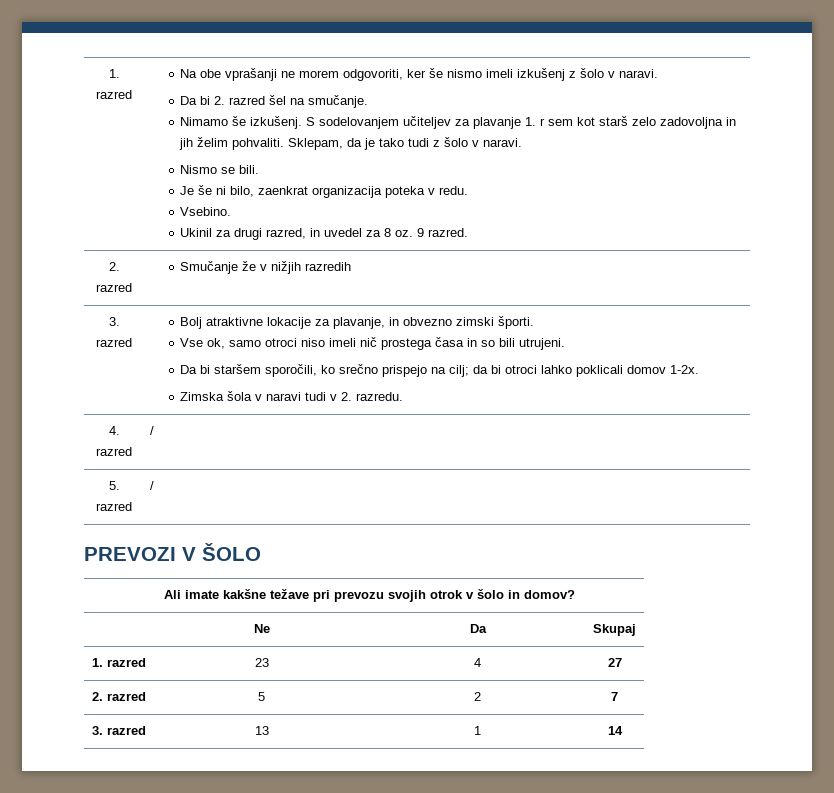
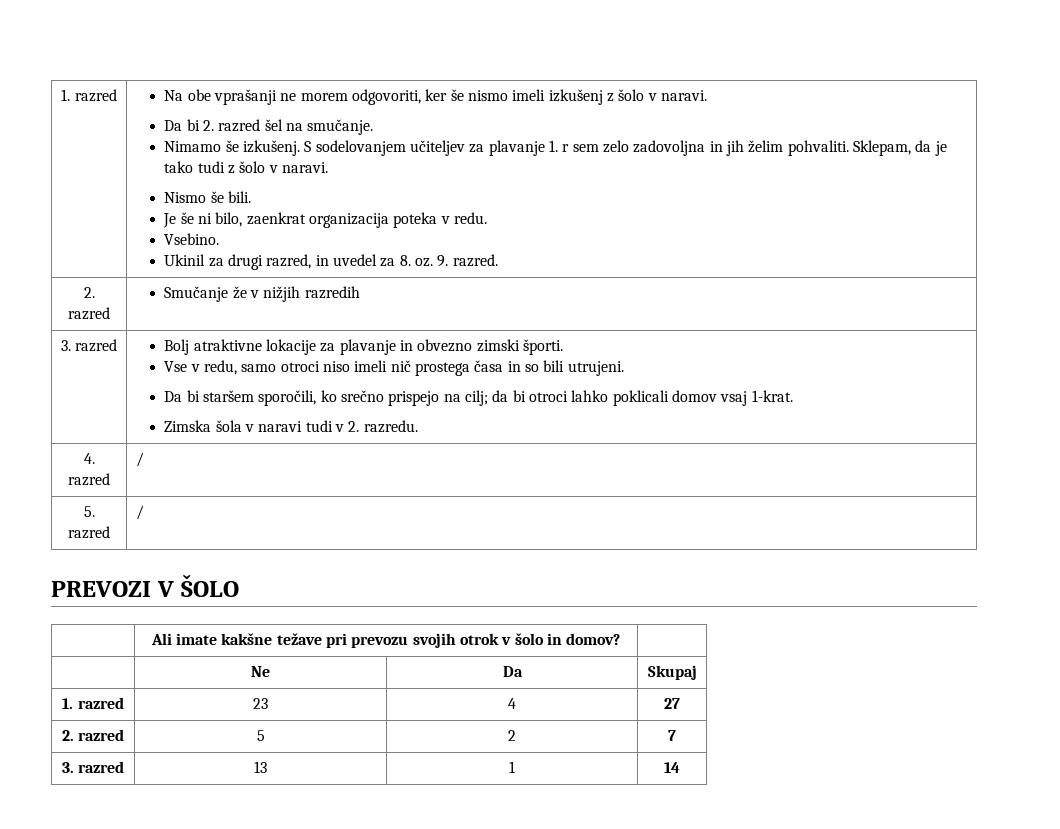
- S sodelovanjem učiteljev za plavanje 1. r sem kot starš zelo zadovoljna in jih želim pohvaliti.
+ S sodelovanjem učiteljev za plavanje 1. r sem zelo zadovoljna in jih želim pohvaliti.
- Nismo se bili.
+ Nismo še bili.
- Ukinil za drugi razred, in uvedel za 8 oz. 9 razred.
+ Ukinil za drugi razred, in uvedel za 8. oz. 9. razred.
- Bolj atraktivne lokacije za plavanje, in obvezno zimski športi.
+ Bolj atraktivne lokacije za plavanje in obvezno zimski športi.
- Vse ok, samo otroci niso imeli nič prostega časa in so bili utrujeni.
+ Vse v redu, samo otroci niso imeli nič prostega časa in so bili utrujeni.
- Da bi staršem sporočili, ko srečno prispejo na cilj; da bi otroci lahko poklicali domov 1-2x.
+ Da bi staršem sporočili, ko srečno prispejo na cilj; da bi otroci lahko poklicali domov vsaj 1-krat.

